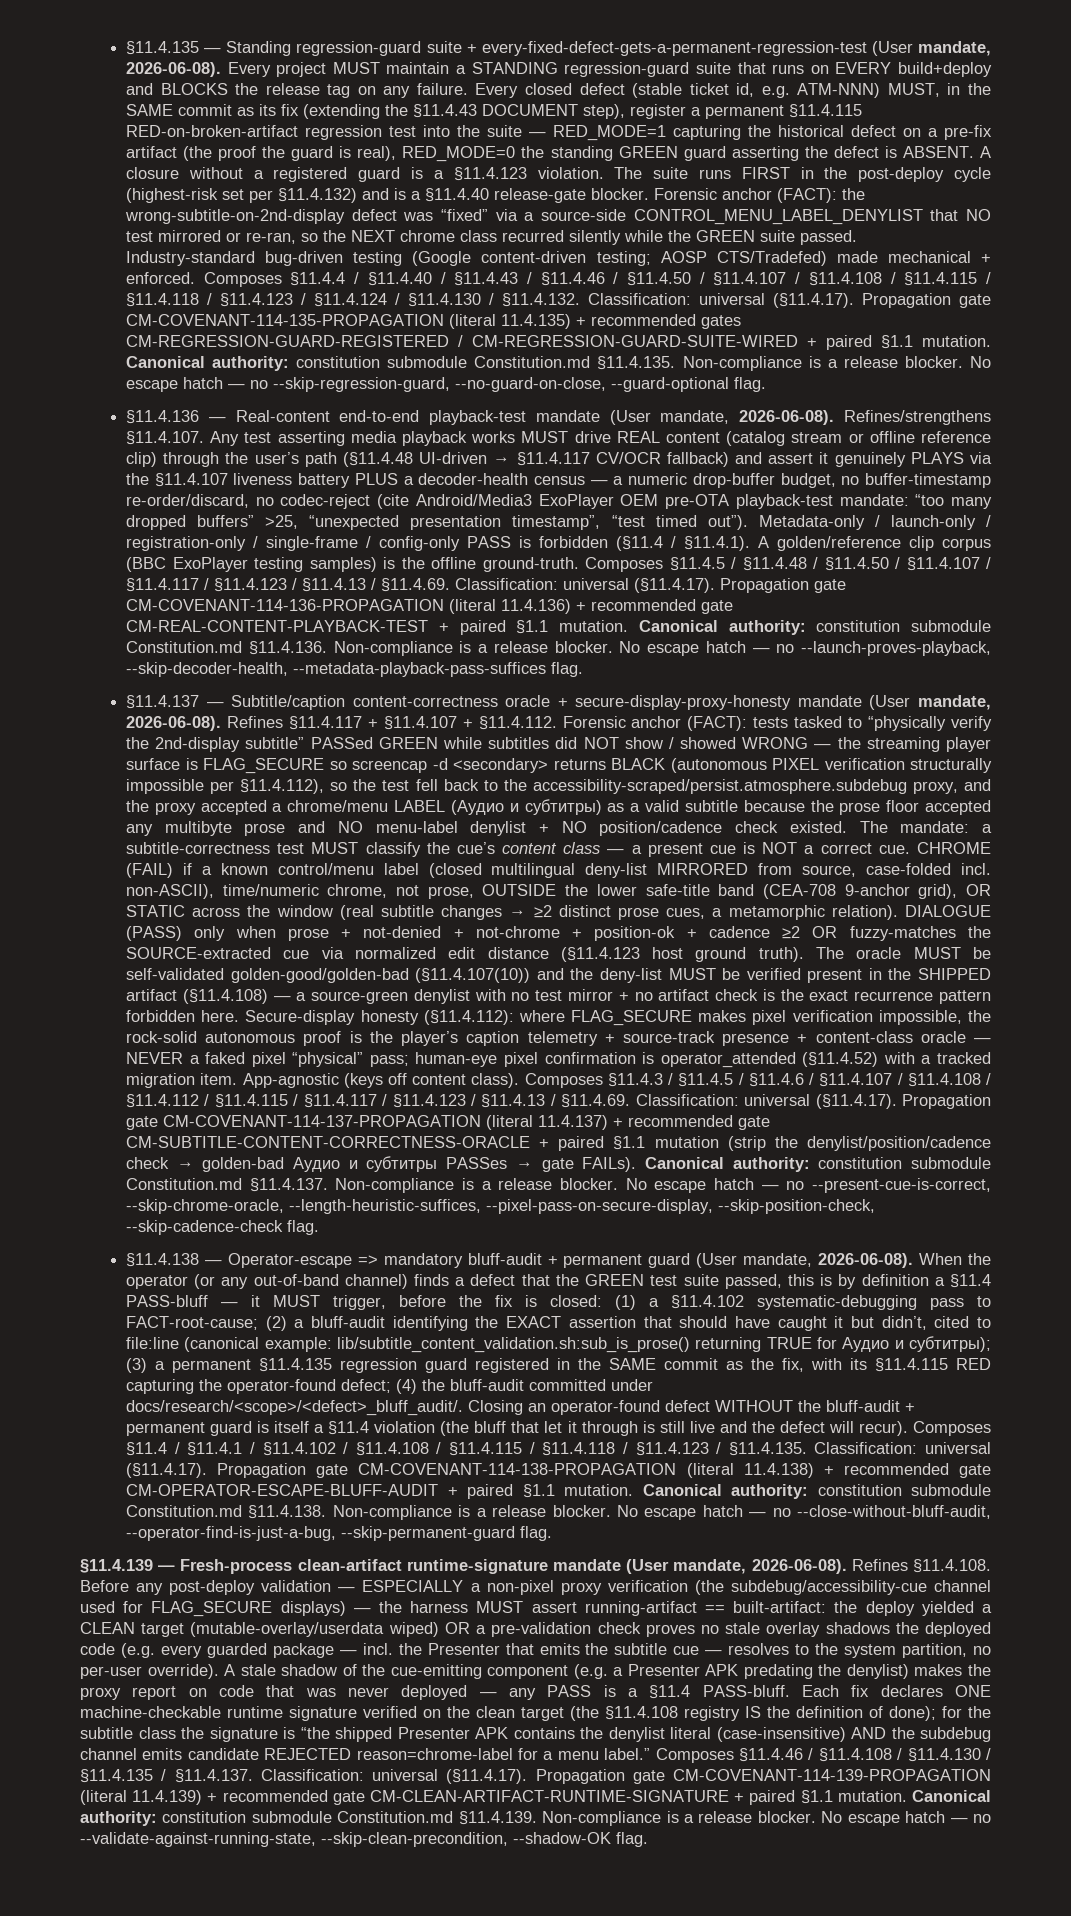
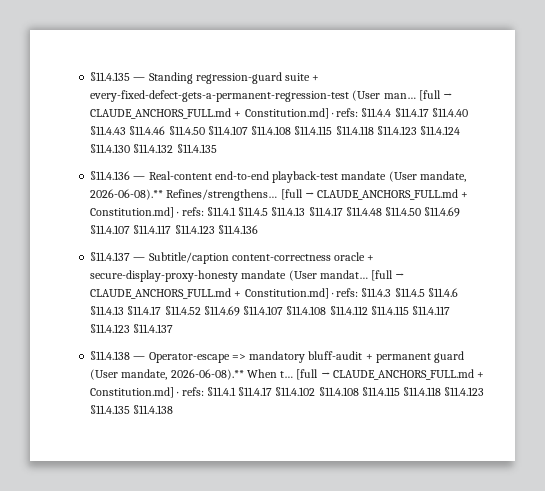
- §11.4.135 — Standing regression-guard suite + every-fixed-defect-gets-a-permanent-regression-test (User mandate, 2026-06-08). Every project MUST maintain a STANDING regression-guard suite that runs on EVERY build+deploy and BLOCKS the release tag on any failure. Every closed defect (stable ticket id, e.g. ATM-NNN) MUST, in the SAME commit as its fix (extending the §11.4.43 DOCUMENT step), register a permanent §11.4.115 RED-on-broken-artifact regression test into the suite — RED_MODE=1 capturing the historical defect on a pre-fix artifact (the proof the guard is real), RED_MODE=0 the standing GREEN guard asserting the defect is ABSENT. A closure without a registered guard is a §11.4.123 violation. The suite runs FIRST in the post-deploy cycle (highest-risk set per §11.4.132) and is a §11.4.40 release-gate blocker. Forensic anchor (FACT): the wrong-subtitle-on-2nd-display defect was “fixed” via a source-side CONTROL_MENU_LABEL_DENYLIST that NO test mirrored or re-ran, so the NEXT chrome class recurred silently while the GREEN suite passed. Industry-standard bug-driven testing (Google content-driven testing; AOSP CTS/Tradefed) made mechanical + enforced. Composes §11.4.4 / §11.4.40 / §11.4.43 / §11.4.46 / §11.4.50 / §11.4.107 / §11.4.108 / §11.4.115 / §11.4.118 / §11.4.123 / §11.4.124 / §11.4.130 / §11.4.132. Classification: universal (§11.4.17). Propagation gate CM-COVENANT-114-135-PROPAGATION (literal 11.4.135) + recommended gates CM-REGRESSION-GUARD-REGISTERED / CM-REGRESSION-GUARD-SUITE-WIRED + paired §1.1 mutation. Canonical authority: constitution submodule Constitution.md §11.4.135. Non-compliance is a release blocker. No escape hatch — no --skip-regression-guard, --no-guard-on-close, --guard-optional flag.
+ §11.4.135 — Standing regression-guard suite + every-fixed-defect-gets-a-permanent-regression-test (User man… [full → CLAUDE_ANCHORS_FULL.md + Constitution.md] · refs: §11.4.4 §11.4.17 §11.4.40 §11.4.43 §11.4.46 §11.4.50 §11.4.107 §11.4.108 §11.4.115 §11.4.118 §11.4.123 §11.4.124 §11.4.130 §11.4.132 §11.4.135
- §11.4.136 — Real-content end-to-end playback-test mandate (User mandate, 2026-06-08). Refines/strengthens §11.4.107. Any test asserting media playback works MUST drive REAL content (catalog stream or offline reference clip) through the user’s path (§11.4.48 UI-driven → §11.4.117 CV/OCR fallback) and assert it genuinely PLAYS via the §11.4.107 liveness battery PLUS a decoder-health census — a numeric drop-buffer budget, no buffer-timestamp re-order/discard, no codec-reject (cite Android/Media3 ExoPlayer OEM pre-OTA playback-test mandate: “too many dropped buffers” >25, “unexpected presentation timestamp”, “test timed out”). Metadata-only / launch-only / registration-only / single-frame / config-only PASS is forbidden (§11.4 / §11.4.1). A golden/reference clip corpus (BBC ExoPlayer testing samples) is the offline ground-truth. Composes §11.4.5 / §11.4.48 / §11.4.50 / §11.4.107 / §11.4.117 / §11.4.123 / §11.4.13 / §11.4.69. Classification: universal (§11.4.17). Propagation gate CM-COVENANT-114-136-PROPAGATION (literal 11.4.136) + recommended gate CM-REAL-CONTENT-PLAYBACK-TEST + paired §1.1 mutation. Canonical authority: constitution submodule Constitution.md §11.4.136. Non-compliance is a release blocker. No escape hatch — no --launch-proves-playback, --skip-decoder-health, --metadata-playback-pass-suffices flag.
+ §11.4.136 — Real-content end-to-end playback-test mandate (User mandate, 2026-06-08).** Refines/strengthens… [full → CLAUDE_ANCHORS_FULL.md + Constitution.md] · refs: §11.4.1 §11.4.5 §11.4.13 §11.4.17 §11.4.48 §11.4.50 §11.4.69 §11.4.107 §11.4.117 §11.4.123 §11.4.136
- §11.4.137 — Subtitle/caption content-correctness oracle + secure-display-proxy-honesty mandate (User mandate, 2026-06-08). Refines §11.4.117 + §11.4.107 + §11.4.112. Forensic anchor (FACT): tests tasked to “physically verify the 2nd-display subtitle” PASSed GREEN while subtitles did NOT show / showed WRONG — the streaming player surface is FLAG_SECURE so screencap -d <secondary> returns BLACK (autonomous PIXEL verification structurally impossible per §11.4.112), so the test fell back to the accessibility-scraped/persist.atmosphere.subdebug proxy, and the proxy accepted a chrome/menu LABEL (Аудио и субтитры) as a valid subtitle because the prose floor accepted any multibyte prose and NO menu-label denylist + NO position/cadence check existed. The mandate: a subtitle-correctness test MUST classify the cue’s content class — a present cue is NOT a correct cue. CHROME (FAIL) if a known control/menu label (closed multilingual deny-list MIRRORED from source, case-folded incl. non-ASCII), time/numeric chrome, not prose, OUTSIDE the lower safe-title band (CEA-708 9-anchor grid), OR STATIC across the window (real subtitle changes → ≥2 distinct prose cues, a metamorphic relation). DIALOGUE (PASS) only when prose + not-denied + not-chrome + position-ok + cadence ≥2 OR fuzzy-matches the SOURCE-extracted cue via normalized edit distance (§11.4.123 host ground truth). The oracle MUST be self-validated golden-good/golden-bad (§11.4.107(10)) and the deny-list MUST be verified present in the SHIPPED artifact (§11.4.108) — a source-green denylist with no test mirror + no artifact check is the exact recurrence pattern forbidden here. Secure-display honesty (§11.4.112): where FLAG_SECURE makes pixel verification impossible, the rock-solid autonomous proof is the player’s caption telemetry + source-track presence + content-class oracle — NEVER a faked pixel “physical” pass; human-eye pixel confirmation is operator_attended (§11.4.52) with a tracked migration item. App-agnostic (keys off content class). Composes §11.4.3 / §11.4.5 / §11.4.6 / §11.4.107 / §11.4.108 / §11.4.112 / §11.4.115 / §11.4.117 / §11.4.123 / §11.4.13 / §11.4.69. Classification: universal (§11.4.17). Propagation gate CM-COVENANT-114-137-PROPAGATION (literal 11.4.137) + recommended gate CM-SUBTITLE-CONTENT-CORRECTNESS-ORACLE + paired §1.1 mutation (strip the denylist/position/cadence check → golden-bad Аудио и субтитры PASSes → gate FAILs). Canonical authority: constitution submodule Constitution.md §11.4.137. Non-compliance is a release blocker. No escape hatch — no --present-cue-is-correct, --skip-chrome-oracle, --length-heuristic-suffices, --pixel-pass-on-secure-display, --skip-position-check, --skip-cadence-check flag.
+ §11.4.137 — Subtitle/caption content-correctness oracle + secure-display-proxy-honesty mandate (User mandat… [full → CLAUDE_ANCHORS_FULL.md + Constitution.md] · refs: §11.4.3 §11.4.5 §11.4.6 §11.4.13 §11.4.17 §11.4.52 §11.4.69 §11.4.107 §11.4.108 §11.4.112 §11.4.115 §11.4.117 §11.4.123 §11.4.137
- §11.4.138 — Operator-escape => mandatory bluff-audit + permanent guard (User mandate, 2026-06-08). When the operator (or any out-of-band channel) finds a defect that the GREEN test suite passed, this is by definition a §11.4 PASS-bluff — it MUST trigger, before the fix is closed: (1) a §11.4.102 systematic-debugging pass to FACT-root-cause; (2) a bluff-audit identifying the EXACT assertion that should have caught it but didn’t, cited to file:line (canonical example: lib/subtitle_content_validation.sh:sub_is_prose() returning TRUE for Аудио и субтитры); (3) a permanent §11.4.135 regression guard registered in the SAME commit as the fix, with its §11.4.115 RED capturing the operator-found defect; (4) the bluff-audit committed under docs/research/<scope>/<defect>_bluff_audit/. Closing an operator-found defect WITHOUT the bluff-audit + permanent guard is itself a §11.4 violation (the bluff that let it through is still live and the defect will recur). Composes §11.4 / §11.4.1 / §11.4.102 / §11.4.108 / §11.4.115 / §11.4.118 / §11.4.123 / §11.4.135. Classification: universal (§11.4.17). Propagation gate CM-COVENANT-114-138-PROPAGATION (literal 11.4.138) + recommended gate CM-OPERATOR-ESCAPE-BLUFF-AUDIT + paired §1.1 mutation. Canonical authority: constitution submodule Constitution.md §11.4.138. Non-compliance is a release blocker. No escape hatch — no --close-without-bluff-audit, --operator-find-is-just-a-bug, --skip-permanent-guard flag.
- §11.4.139 — Fresh-process clean-artifact runtime-signature mandate (User mandate, 2026-06-08). Refines §11.4.108. Before any post-deploy validation — ESPECIALLY a non-pixel proxy verification (the subdebug/accessibility-cue channel used for FLAG_SECURE displays) — the harness MUST assert running-artifact == built-artifact: the deploy yielded a CLEAN target (mutable-overlay/userdata wiped) OR a pre-validation check proves no stale overlay shadows the deployed code (e.g. every guarded package — incl. the Presenter that emits the subtitle cue — resolves to the system partition, no per-user override). A stale shadow of the cue-emitting component (e.g. a Presenter APK predating the denylist) makes the proxy report on code that was never deployed — any PASS is a §11.4 PASS-bluff. Each fix declares ONE machine-checkable runtime signature verified on the clean target (the §11.4.108 registry IS the definition of done); for the subtitle class the signature is “the shipped Presenter APK contains the denylist literal (case-insensitive) AND the subdebug channel emits candidate REJECTED reason=chrome-label for a menu label.” Composes §11.4.46 / §11.4.108 / §11.4.130 / §11.4.135 / §11.4.137. Classification: universal (§11.4.17). Propagation gate CM-COVENANT-114-139-PROPAGATION (literal 11.4.139) + recommended gate CM-CLEAN-ARTIFACT-RUNTIME-SIGNATURE + paired §1.1 mutation. Canonical authority: constitution submodule Constitution.md §11.4.139. Non-compliance is a release blocker. No escape hatch — no --validate-against-running-state, --skip-clean-precondition, --shadow-OK flag.
+ §11.4.138 — Operator-escape => mandatory bluff-audit + permanent guard (User mandate, 2026-06-08).** When t… [full → CLAUDE_ANCHORS_FULL.md + Constitution.md] · refs: §11.4.1 §11.4.17 §11.4.102 §11.4.108 §11.4.115 §11.4.118 §11.4.123 §11.4.135 §11.4.138

